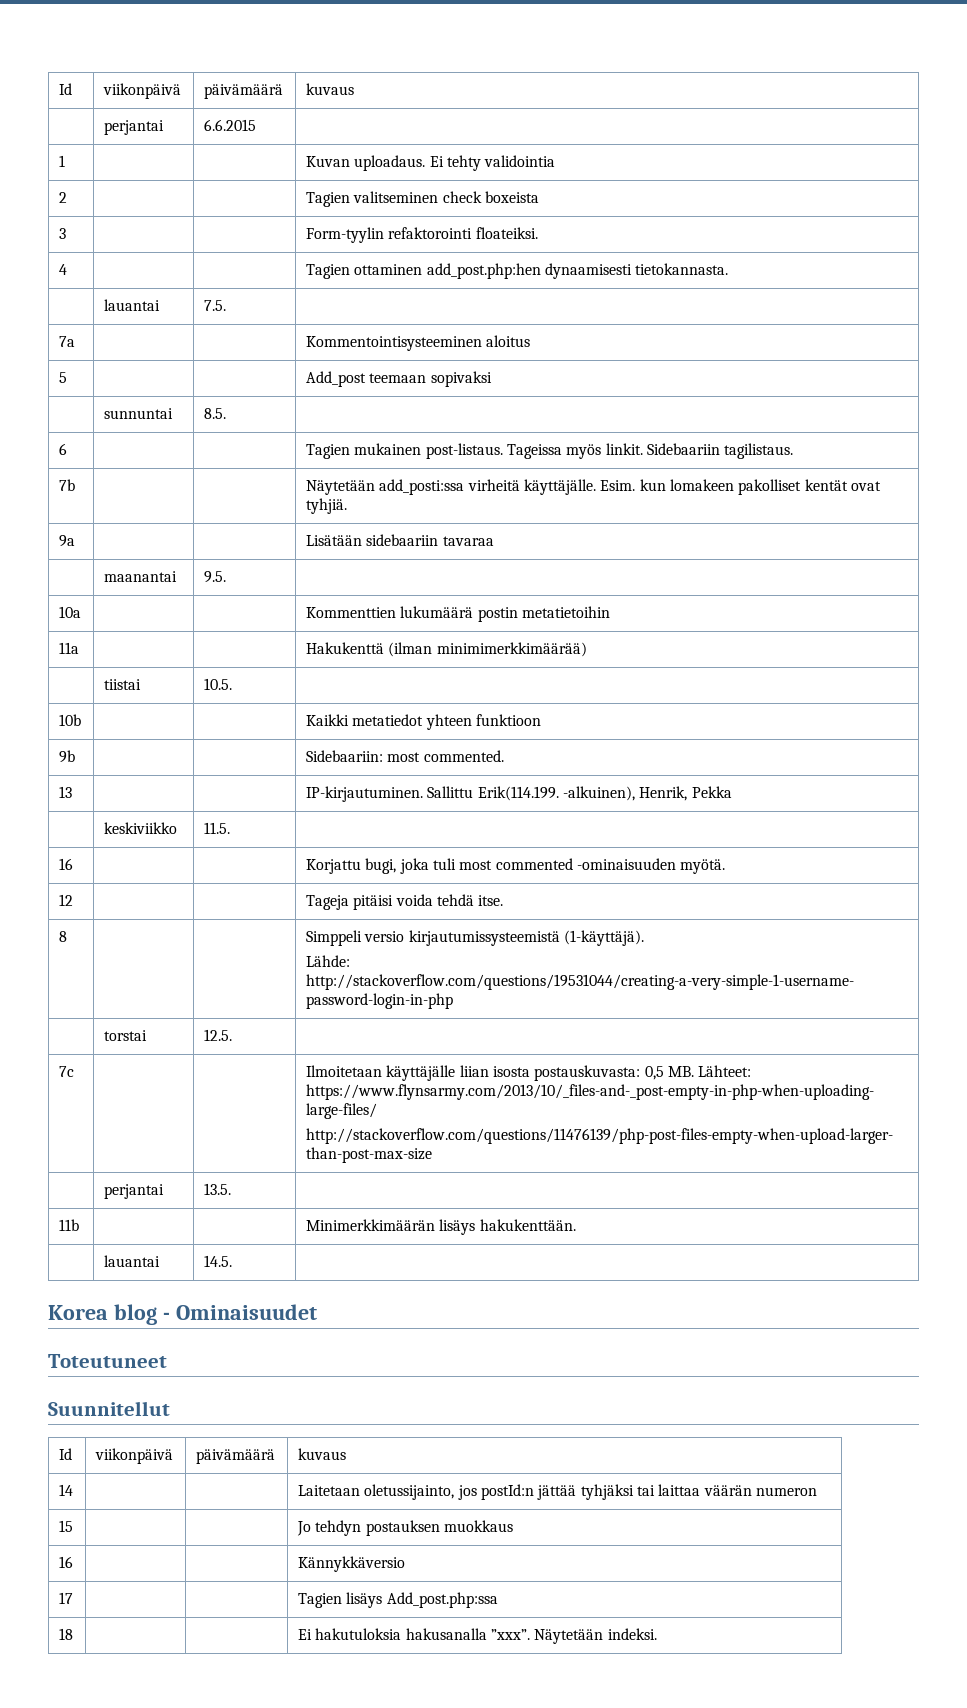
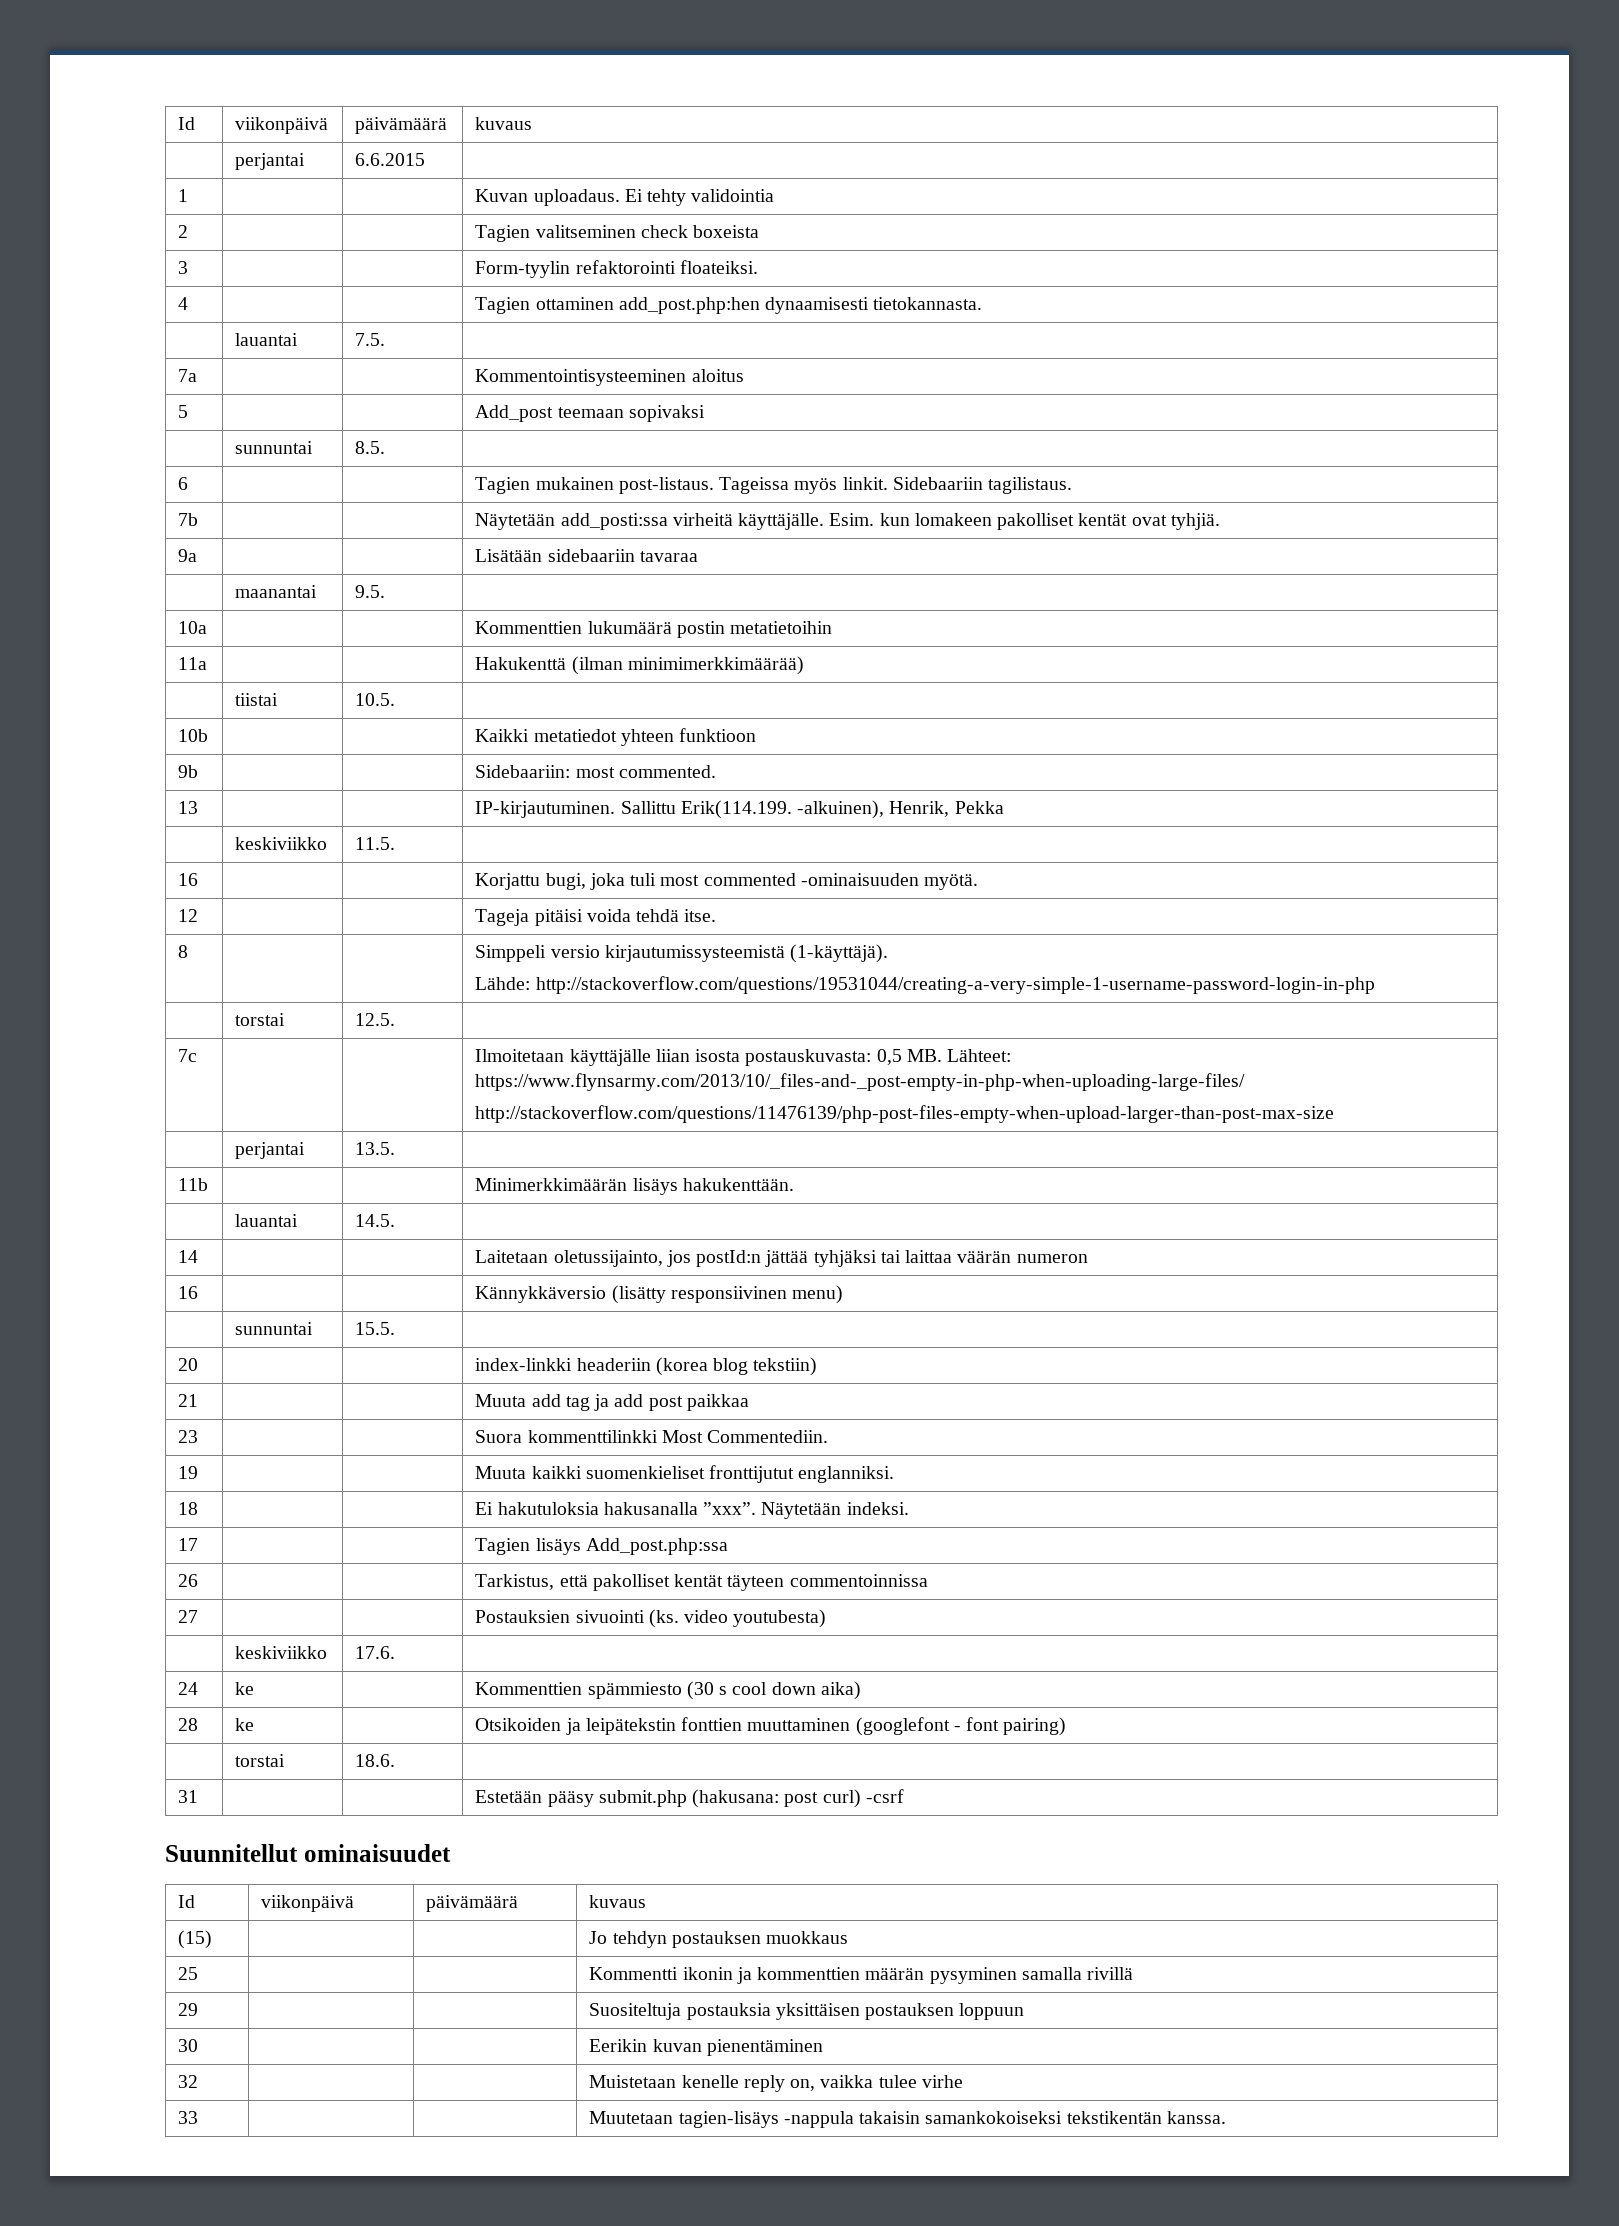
- Korea blog - Ominaisuudet
- Toteutuneet
- Suunnitellut
- Id | viikonpäivä | päivämäärä | kuvaus
- 15 | | | Jo tehdyn postauksen muokkaus
- 16 | | | Kännykkäversio
- 17 | | | Tagien lisäys Add_post.php:ssa
+ 16 | | | Kännykkäversio (lisätty responsiivinen menu)
+ | sunnuntai | 15.5. |
+ 20 | | | index-linkki headeriin (korea blog tekstiin)
+ 21 | | | Muuta add tag ja add post paikkaa
+ 23 | | | Suora kommenttilinkki Most Commentediin.
+ 19 | | | Muuta kaikki suomenkieliset fronttijutut englanniksi.
+ 17 | | | Tagien lisäys Add_post.php:ssa
+ 26 | | | Tarkistus, että pakolliset kentät täyteen commentoinnissa
+ 27 | | | Postauksien sivuointi (ks. video youtubesta)
+ | keskiviikko | 17.6. |
+ 24 | ke | | Kommenttien spämmiesto (30 s cool down aika)
+ 28 | ke | | Otsikoiden ja leipätekstin fonttien muuttaminen (googlefont - font pairing)
+ | torstai | 18.6. |
+ 31 | | | Estetään pääsy submit.php (hakusana: post curl) -csrf
+ Suunnitellut ominaisuudet
+ Id | viikonpäivä | päivämäärä | kuvaus
+ (15) | | | Jo tehdyn postauksen muokkaus
+ 25 | | | Kommentti ikonin ja kommenttien määrän pysyminen samalla rivillä
+ 29 | | | Suositeltuja postauksia yksittäisen postauksen loppuun
+ 30 | | | Eerikin kuvan pienentäminen
+ 32 | | | Muistetaan kenelle reply on, vaikka tulee virhe
+ 33 | | | Muutetaan tagien-lisäys -nappula takaisin samankokoiseksi tekstikentän kanssa.

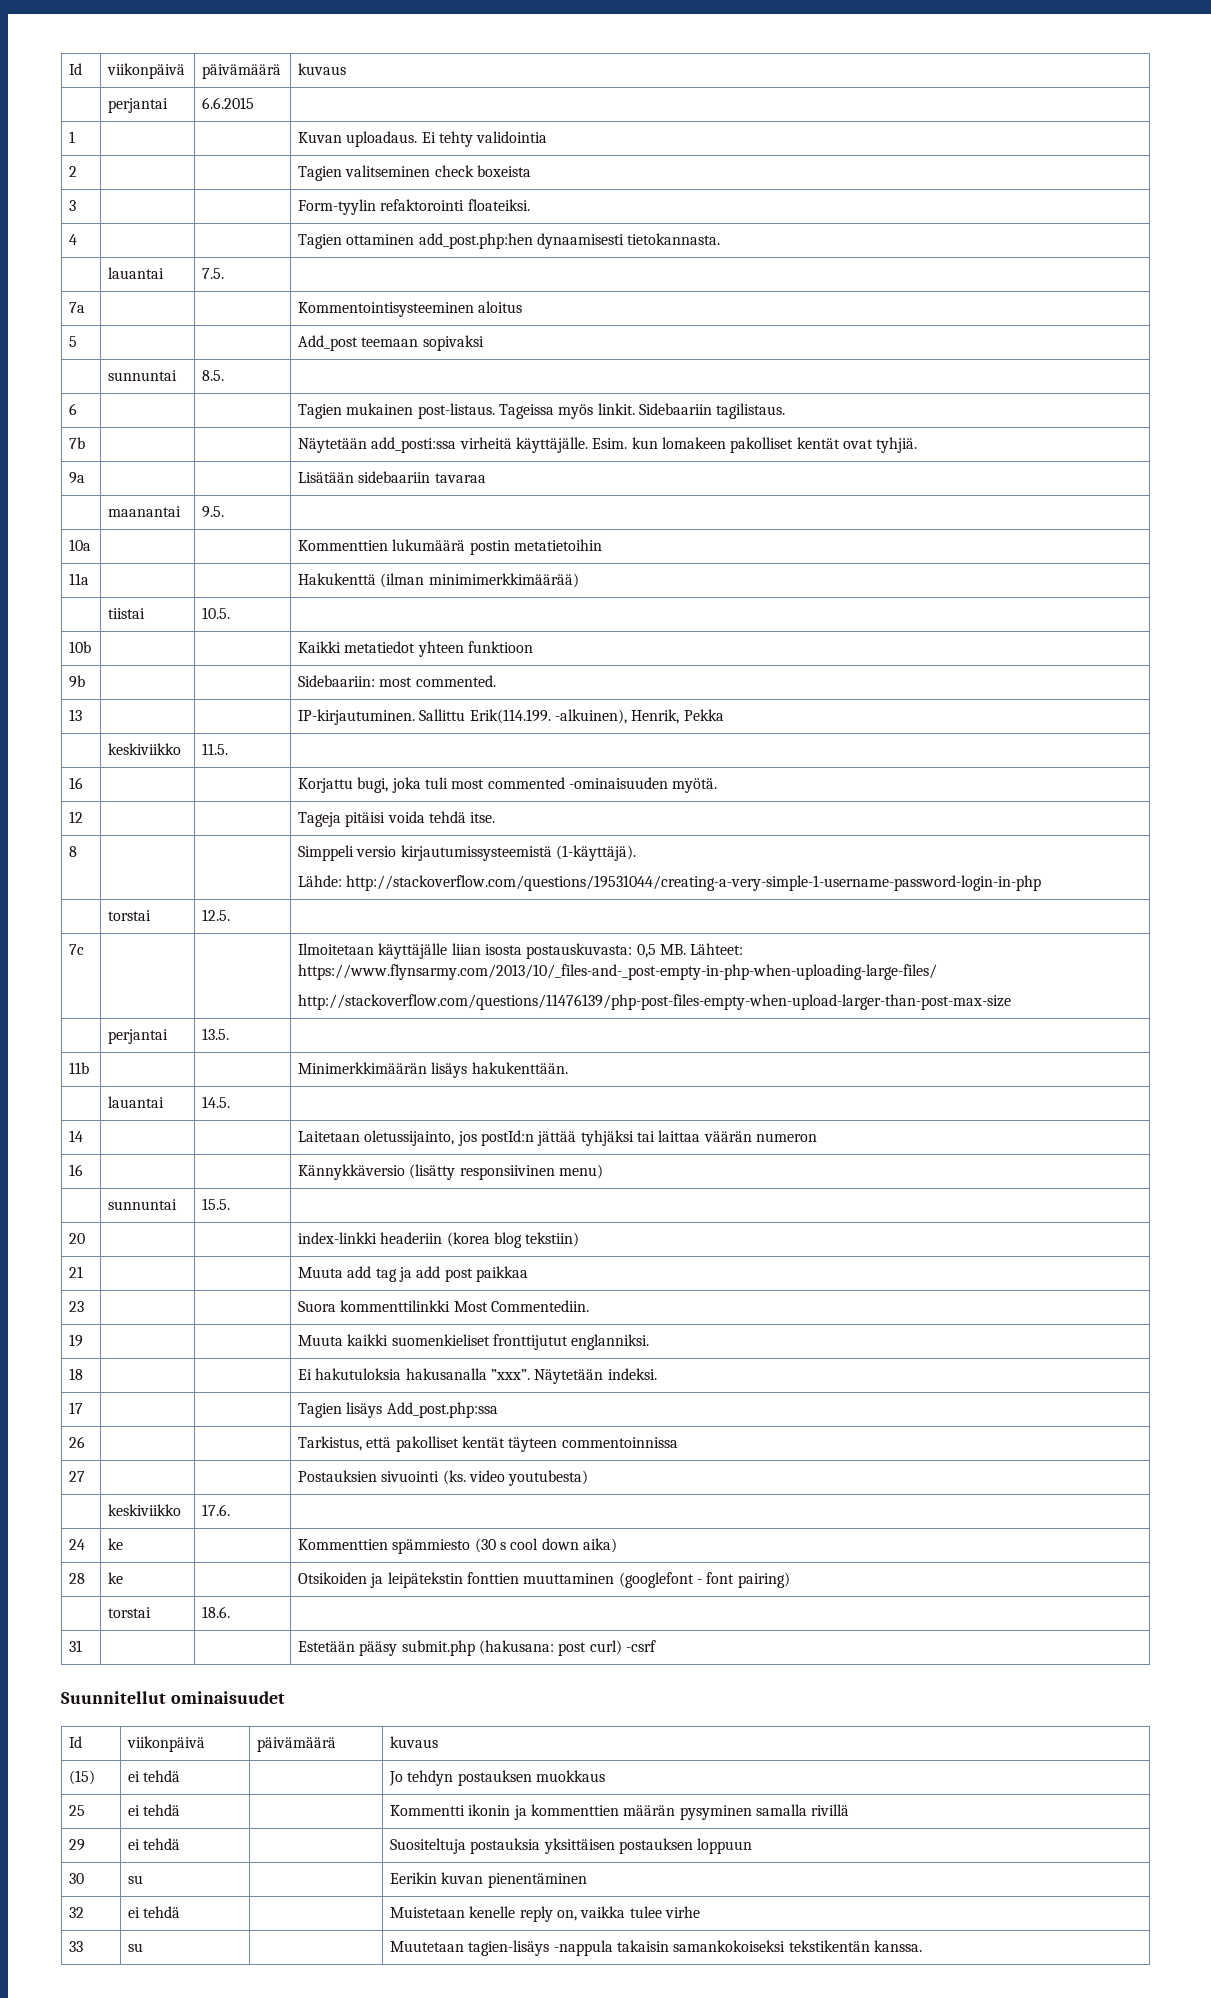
- (15) | | | Jo tehdyn postauksen muokkaus
+ (15) | ei tehdä | | Jo tehdyn postauksen muokkaus
- 25 | | | Kommentti ikonin ja kommenttien määrän pysyminen samalla rivillä
+ 25 | ei tehdä | | Kommentti ikonin ja kommenttien määrän pysyminen samalla rivillä
- 29 | | | Suositeltuja postauksia yksittäisen postauksen loppuun
+ 29 | ei tehdä | | Suositeltuja postauksia yksittäisen postauksen loppuun
- 30 | | | Eerikin kuvan pienentäminen
+ 30 | su | | Eerikin kuvan pienentäminen
- 32 | | | Muistetaan kenelle reply on, vaikka tulee virhe
+ 32 | ei tehdä | | Muistetaan kenelle reply on, vaikka tulee virhe
- 33 | | | Muutetaan tagien-lisäys -nappula takaisin samankokoiseksi tekstikentän kanssa.
+ 33 | su | | Muutetaan tagien-lisäys -nappula takaisin samankokoiseksi tekstikentän kanssa.

